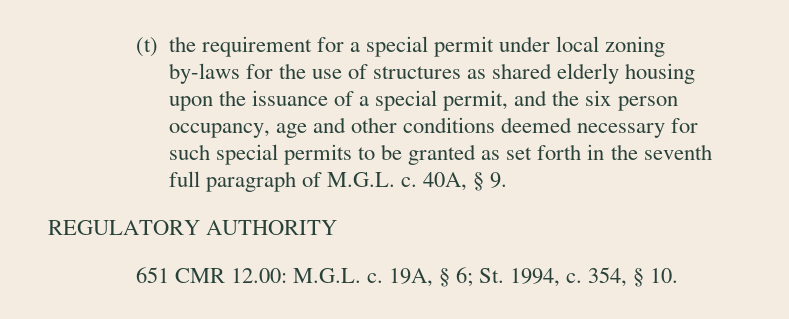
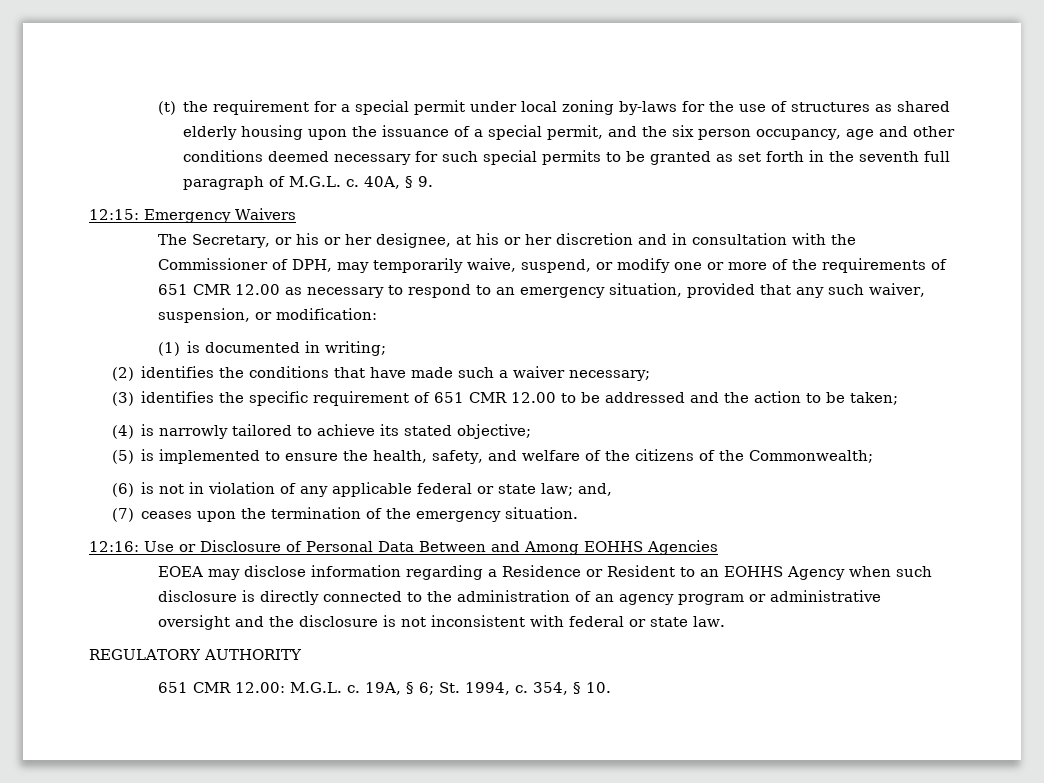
+ 12:15: Emergency Waivers
+ The Secretary, or his or her designee, at his or her discretion and in consultation with the Commissioner of DPH, may temporarily waive, suspend, or modify one or more of the requirements of 651 CMR 12.00 as necessary to respond to an emergency situation, provided that any such waiver, suspension, or modification:
+ (1) is documented in writing;
+ (2) identifies the conditions that have made such a waiver necessary;
+ (3) identifies the specific requirement of 651 CMR 12.00 to be addressed and the action to be taken;
+ (4) is narrowly tailored to achieve its stated objective;
+ (5) is implemented to ensure the health, safety, and welfare of the citizens of the Commonwealth;
+ (6) is not in violation of any applicable federal or state law; and,
+ (7) ceases upon the termination of the emergency situation.
+ 12:16: Use or Disclosure of Personal Data Between and Among EOHHS Agencies
+ EOEA may disclose information regarding a Residence or Resident to an EOHHS Agency when such disclosure is directly connected to the administration of an agency program or administrative oversight and the disclosure is not inconsistent with federal or state law.

